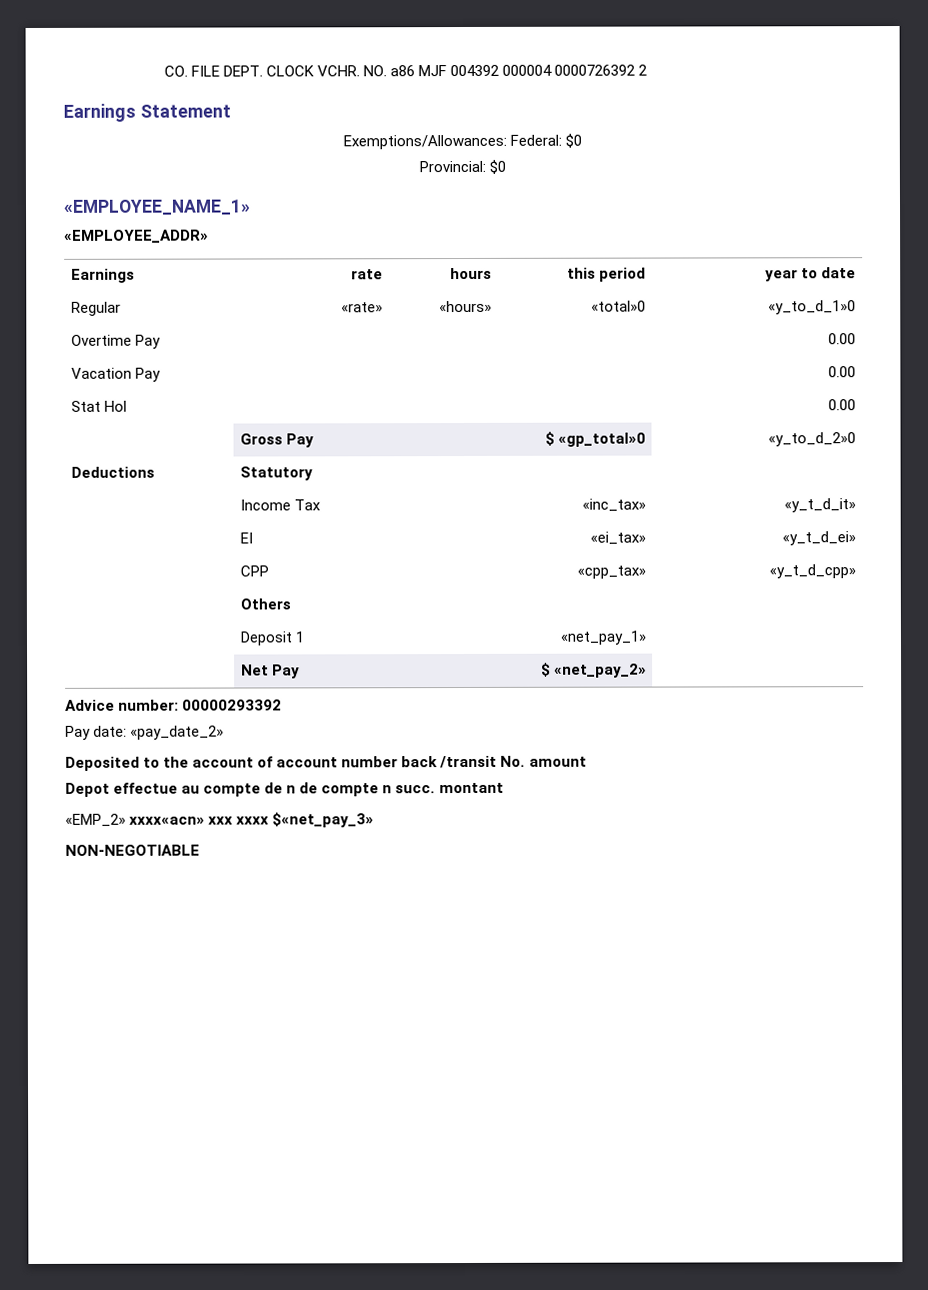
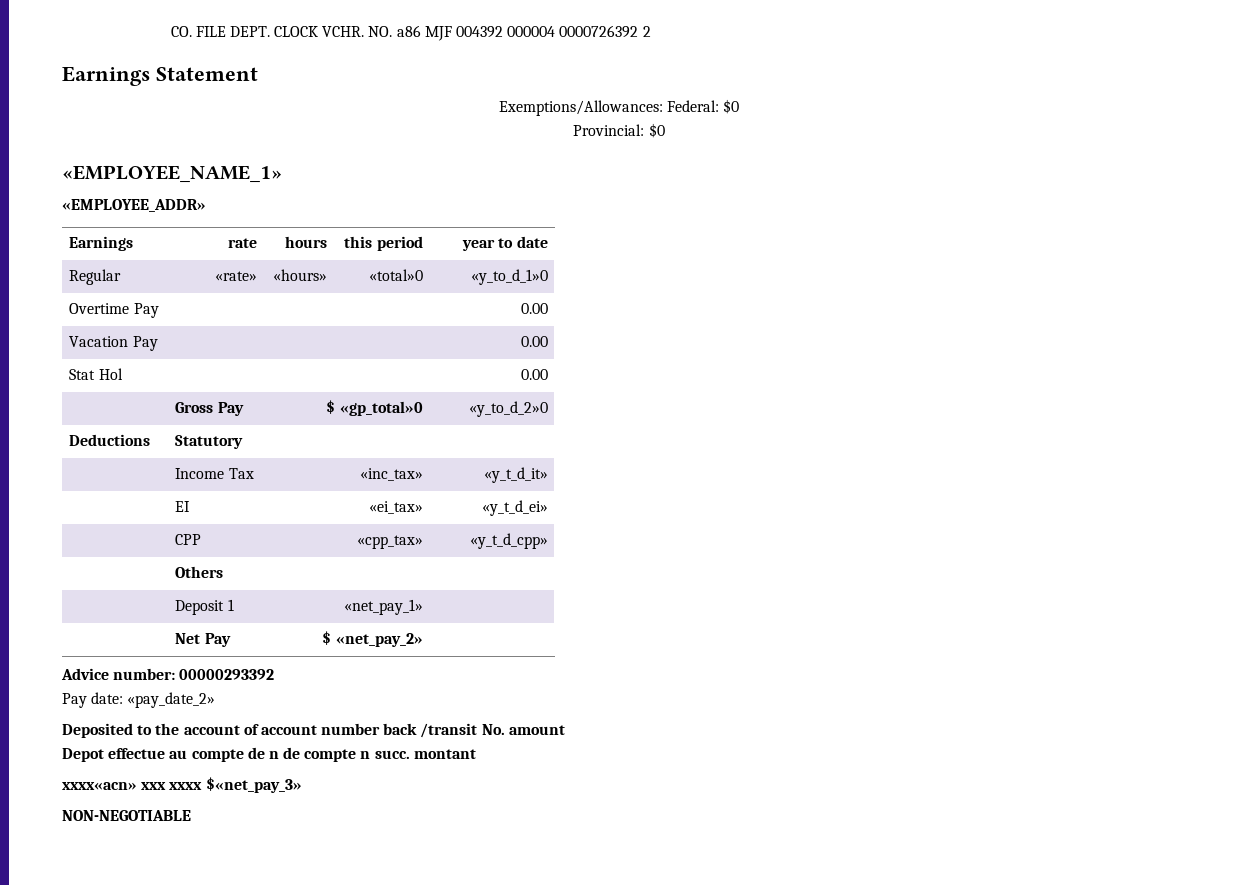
- «EMP_2» xxxx«acn» xxx xxxx $«net_pay_3»
+ xxxx«acn» xxx xxxx $«net_pay_3»

